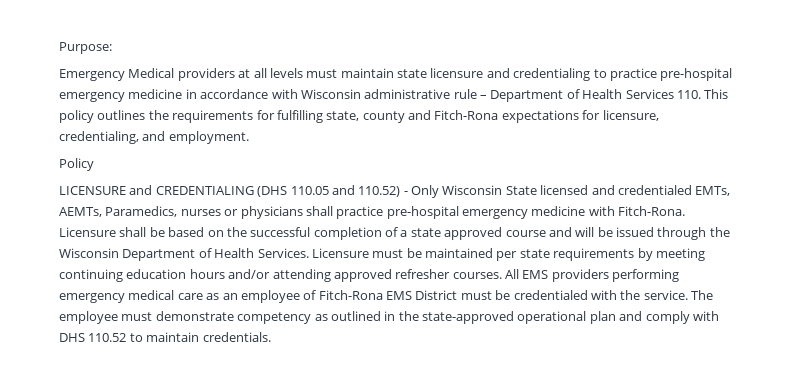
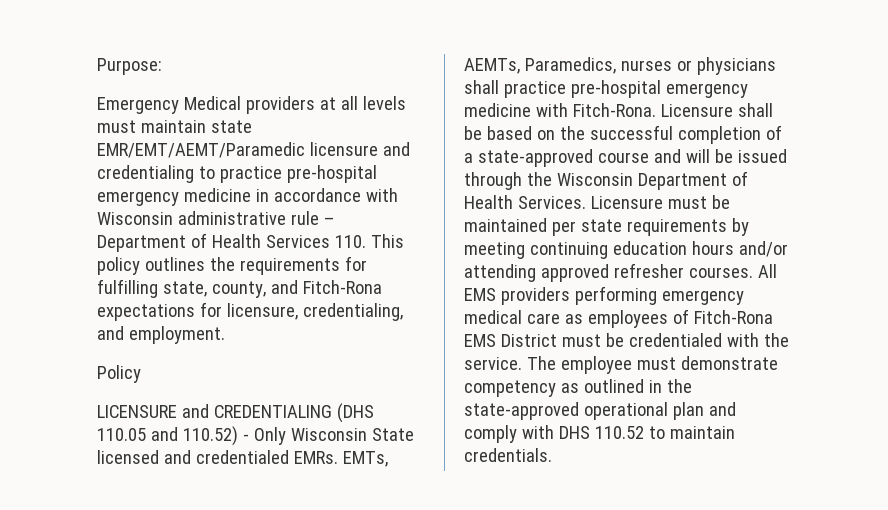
- Emergency Medical providers at all levels must maintain state licensure and credentialing to practice pre-hospital emergency medicine in accordance with Wisconsin administrative rule – Department of Health Services 110. This policy outlines the requirements for fulfilling state, county and Fitch-Rona expectations for licensure, credentialing, and employment.
+ Emergency Medical providers at all levels must maintain state EMR/EMT/AEMT/Paramedic licensure and credentialing to practice pre-hospital emergency medicine in accordance with Wisconsin administrative rule – Department of Health Services 110. This policy outlines the requirements for fulfilling state, county, and Fitch-Rona expectations for licensure, credentialing, and employment.
- LICENSURE and CREDENTIALING (DHS 110.05 and 110.52) - Only Wisconsin State licensed and credentialed EMTs, AEMTs, Paramedics, nurses or physicians shall practice pre-hospital emergency medicine with Fitch-Rona.
+ LICENSURE and CREDENTIALING (DHS 110.05 and 110.52) - Only Wisconsin State licensed and credentialed EMRs. EMTs, AEMTs, Paramedics, nurses or physicians shall practice pre-hospital emergency medicine with Fitch-Rona.
- Licensure shall be based on the successful completion of a state approved course and will be issued through the Wisconsin Department of Health Services.
+ Licensure shall be based on the successful completion of a state-approved course and will be issued through the Wisconsin Department of Health Services.
- All EMS providers performing emergency medical care as an employee of Fitch-Rona EMS District must be credentialed with the service.
+ All EMS providers performing emergency medical care as employees of Fitch-Rona EMS District must be credentialed with the service.

